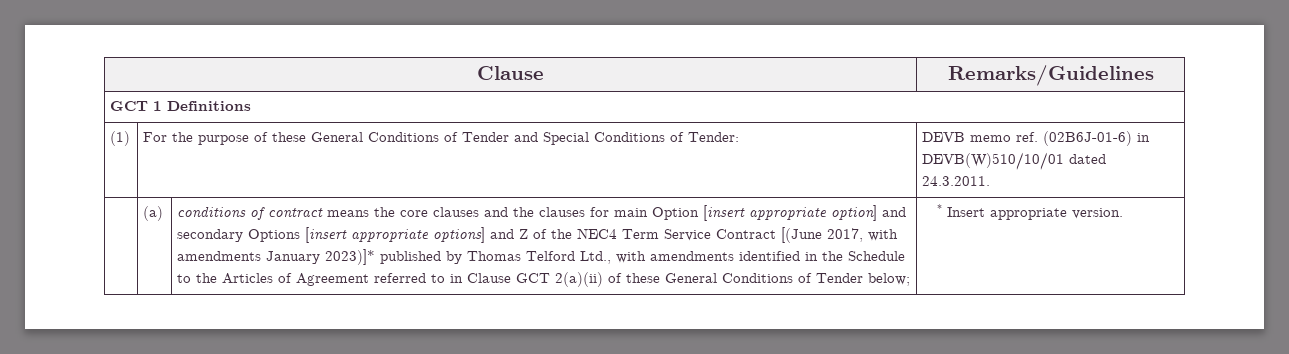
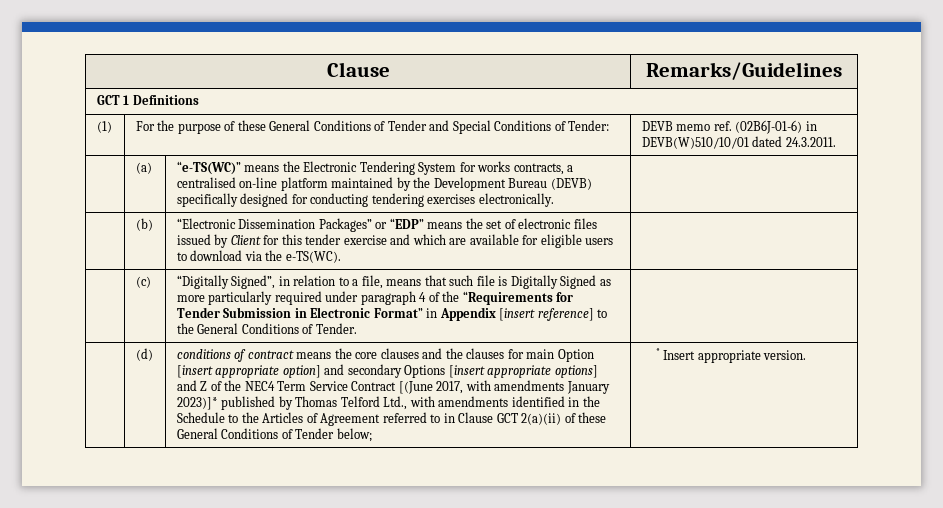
+ “e-TS(WC)” means the Electronic Tendering System for works contracts, a centralised on-line platform maintained by the Development Bureau (DEVB) specifically designed for conducting tendering exercises electronically. |
+ | (b) | “Electronic Dissemination Packages” or “EDP” means the set of electronic files issued by Client for this tender exercise and which are available for eligible users to download via the e-TS(WC). |
+ | (c) | “Digitally Signed”, in relation to a file, means that such file is Digitally Signed as more particularly required under paragraph 4 of the “Requirements for Tender Submission in Electronic Format” in Appendix [insert reference] to the General Conditions of Tender. |
+ | (d)

